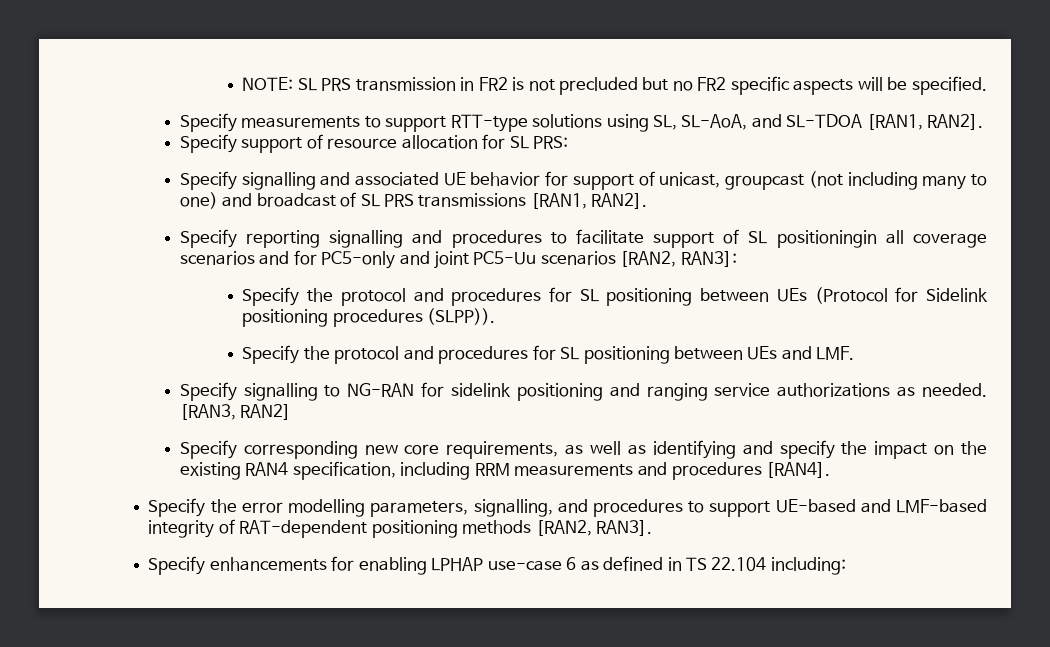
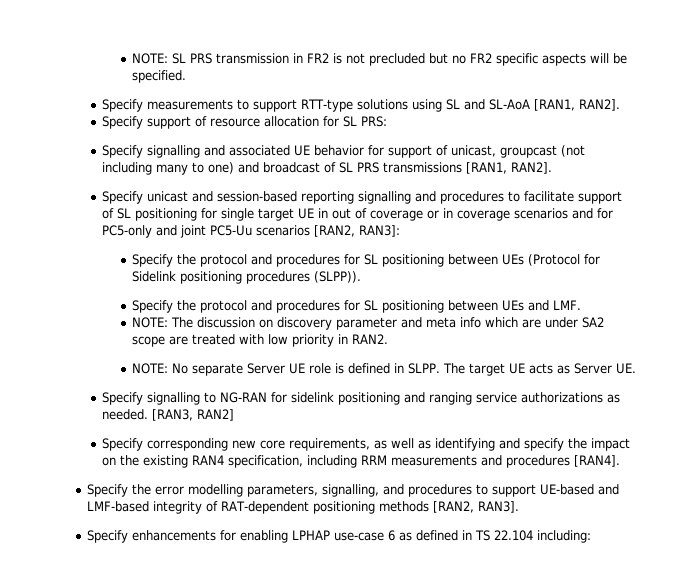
- Specify measurements to support RTT-type solutions using SL, SL-AoA, and SL-TDOA [RAN1, RAN2].
+ Specify measurements to support RTT-type solutions using SL and SL-AoA [RAN1, RAN2].
- Specify reporting signalling and procedures to facilitate support of SL positioningin all coverage scenarios and for PC5-only and joint PC5-Uu scenarios [RAN2, RAN3]:
+ Specify unicast and session-based reporting signalling and procedures to facilitate support of SL positioning for single target UE in out of coverage or in coverage scenarios and for PC5-only and joint PC5-Uu scenarios [RAN2, RAN3]:
+ NOTE: The discussion on discovery parameter and meta info which are under SA2 scope are treated with low priority in RAN2.
+ NOTE: No separate Server UE role is defined in SLPP. The target UE acts as Server UE.

